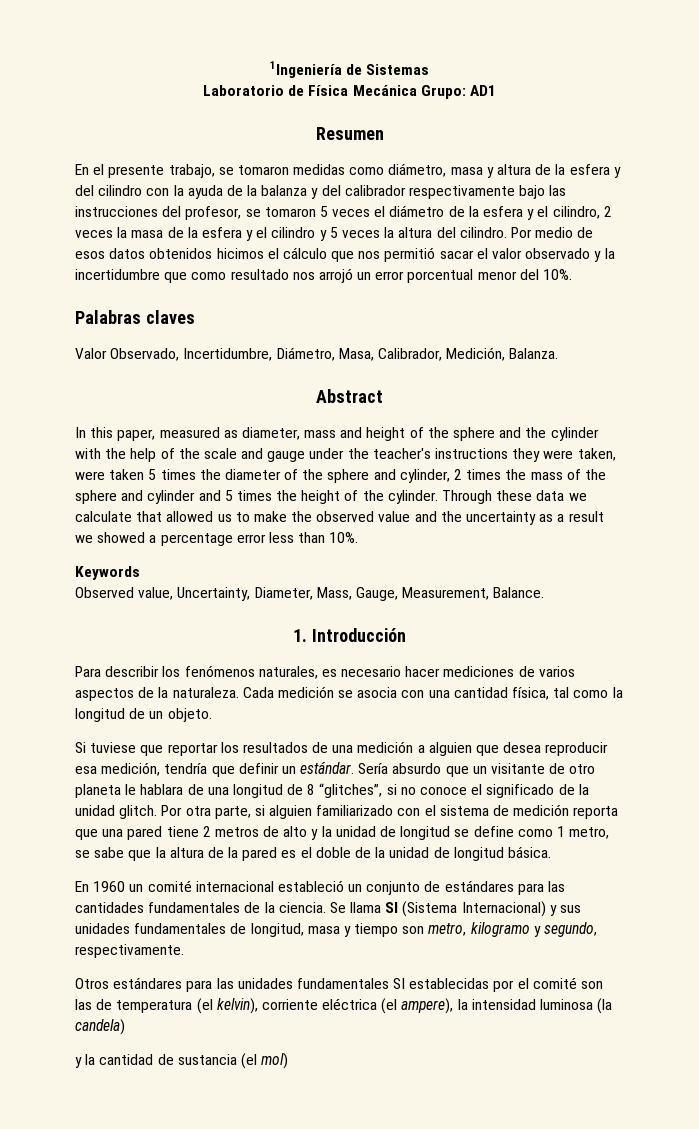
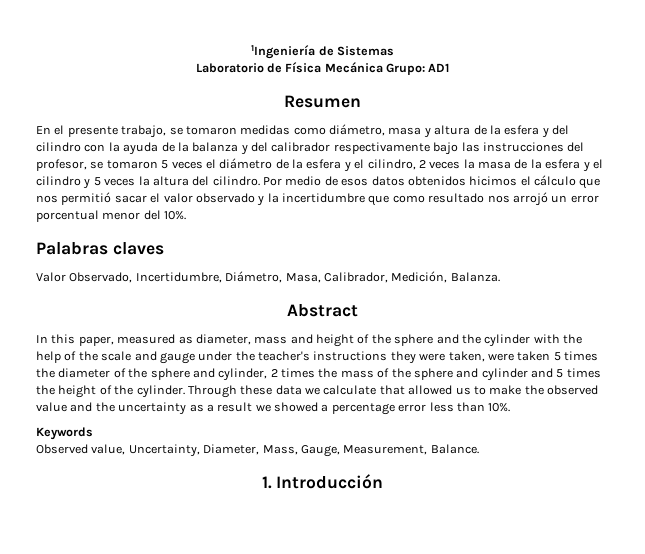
- Para describir los fenómenos naturales, es necesario hacer mediciones de varios aspectos de la naturaleza. Cada medición se asocia con una cantidad física, tal como la longitud de un objeto.
- Si tuviese que reportar los resultados de una medición a alguien que desea reproducir esa medición, tendría que definir un estándar. Sería absurdo que un visitante de otro planeta le hablara de una longitud de 8 “glitches”, si no conoce el significado de la unidad glitch. Por otra parte, si alguien familiarizado con el sistema de medición reporta que una pared tiene 2 metros de alto y la unidad de longitud se define como 1 metro, se sabe que la altura de la pared es el doble de la unidad de longitud básica.
- En 1960 un comité internacional estableció un conjunto de estándares para las cantidades fundamentales de la ciencia. Se llama SI (Sistema Internacional) y sus unidades fundamentales de longitud, masa y tiempo son metro, kilogramo y segundo, respectivamente.
- Otros estándares para las unidades fundamentales SI establecidas por el comité son las de temperatura (el kelvin), corriente eléctrica (el ampere), la intensidad luminosa (la candela)
- y la cantidad de sustancia (el mol)

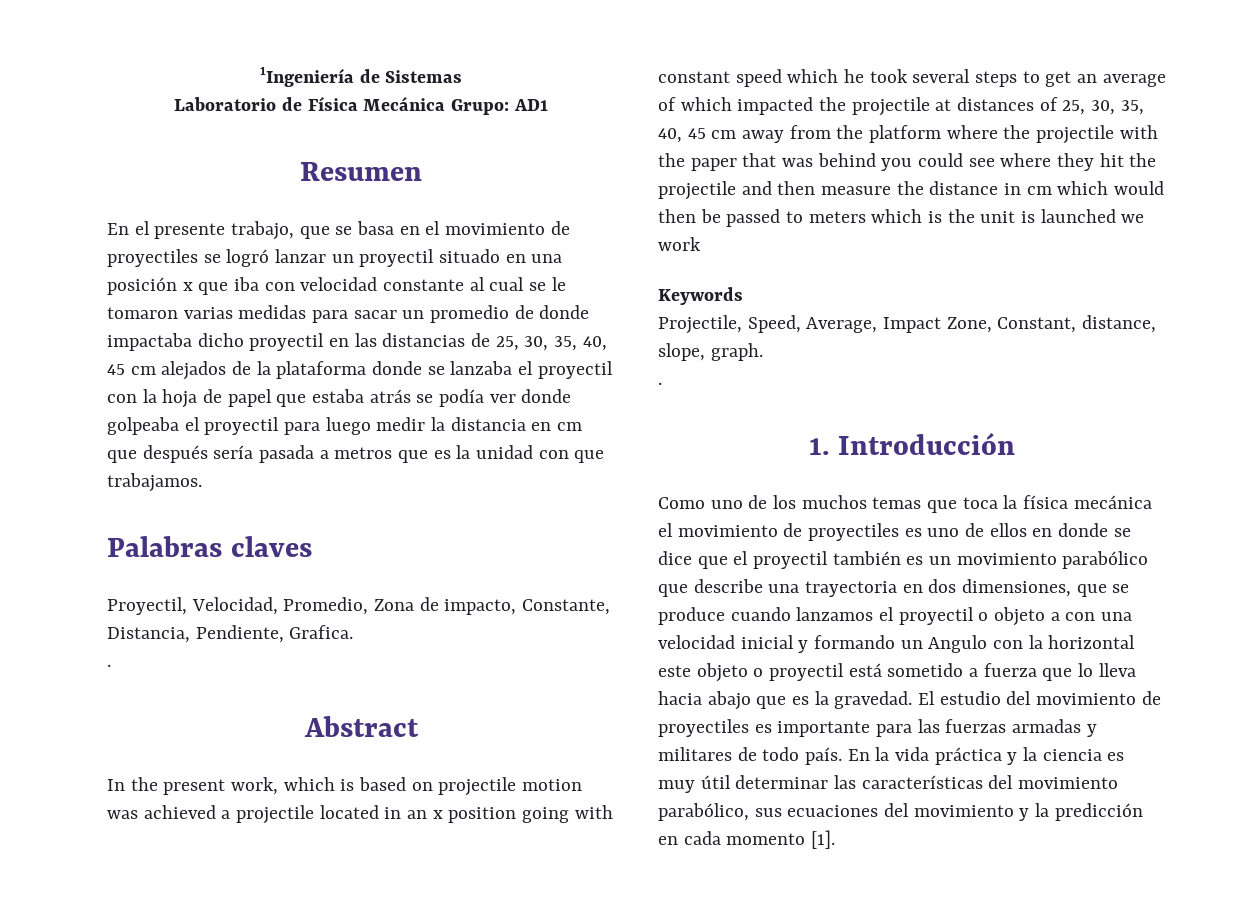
- En el presente trabajo, se tomaron medidas como diámetro, masa y altura de la esfera y del cilindro con la ayuda de la balanza y del calibrador respectivamente bajo las instrucciones del profesor, se tomaron 5 veces el diámetro de la esfera y el cilindro, 2 veces la masa de la esfera y el cilindro y 5 veces la altura del cilindro. Por medio de esos datos obtenidos hicimos el cálculo que nos permitió sacar el valor observado y la incertidumbre que como resultado nos arrojó un error porcentual menor del 10%.
+ En el presente trabajo, que se basa en el movimiento de proyectiles se logró lanzar un proyectil situado en una posición x que iba con velocidad constante al cual se le tomaron varias medidas para sacar un promedio de donde impactaba dicho proyectil en las distancias de 25, 30, 35, 40, 45 cm alejados de la plataforma donde se lanzaba el proyectil con la hoja de papel que estaba atrás se podía ver donde golpeaba el proyectil para luego medir la distancia en cm que después sería pasada a metros que es la unidad con que trabajamos.
  Palabras claves
- Valor Observado, Incertidumbre, Diámetro, Masa, Calibrador, Medición, Balanza.
+ Proyectil, Velocidad, Promedio, Zona de impacto, Constante, Distancia, Pendiente, Grafica.
+ .
  Abstract
- In this paper, measured as diameter, mass and height of the sphere and the cylinder with the help of the scale and gauge under the teacher's instructions they were taken, were taken 5 times the diameter of the sphere and cylinder, 2 times the mass of the sphere and cylinder and 5 times the height of the cylinder. Through these data we calculate that allowed us to make the observed value and the uncertainty as a result we showed a percentage error less than 10%.
+ In the present work, which is based on projectile motion was achieved a projectile located in an x position going with constant speed which he took several steps to get an average of which impacted the projectile at distances of 25, 30, 35, 40, 45 cm away from the platform where the projectile with the paper that was behind you could see where they hit the projectile and then measure the distance in cm which would then be passed to meters which is the unit is launched we work
  Keywords
- Observed value, Uncertainty, Diameter, Mass, Gauge, Measurement, Balance.
+ Projectile, Speed, Average, Impact Zone, Constant, distance, slope, graph.
+ .
  1. Introducción
+ Como uno de los muchos temas que toca la física mecánica el movimiento de proyectiles es uno de ellos en donde se dice que el proyectil también es un movimiento parabólico que describe una trayectoria en dos dimensiones, que se produce cuando lanzamos el proyectil o objeto a con una velocidad inicial y formando un Angulo con la horizontal este objeto o proyectil está sometido a fuerza que lo lleva hacia abajo que es la gravedad. El estudio del movimiento de proyectiles es importante para las fuerzas armadas y militares de todo país. En la vida práctica y la ciencia es muy útil determinar las características del movimiento parabólico, sus ecuaciones del movimiento y la predicción en cada momento [1].

